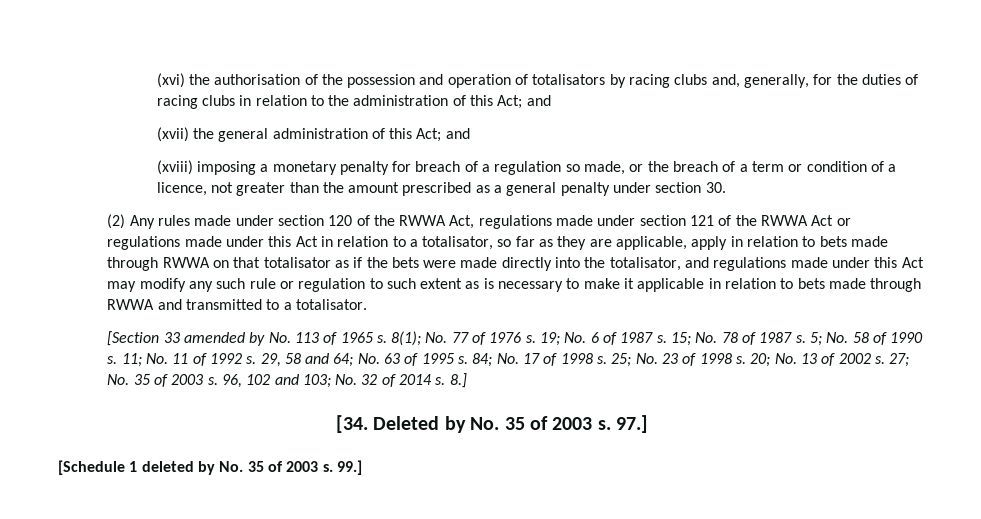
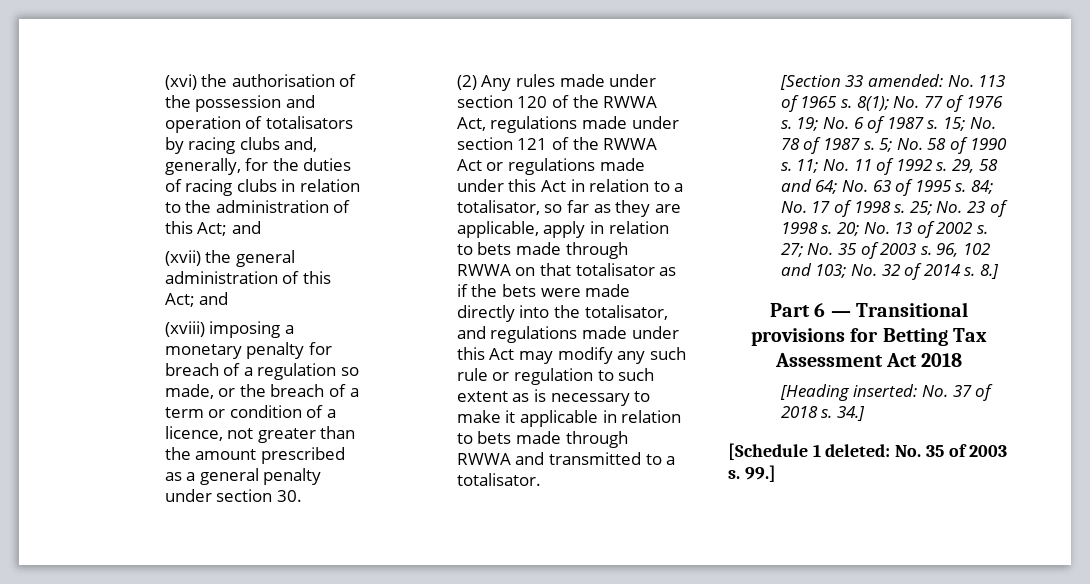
- [Section 33 amended by No. 113 of 1965 s.
+ [Section 33 amended: No. 113 of 1965 s.
- [34. Deleted by No. 35 of 2003 s. 97.]
+ Part 6 — Transitional provisions for Betting Tax Assessment Act 2018
+ [Heading inserted: No. 37 of 2018 s. 34.]
- [Schedule 1 deleted by No. 35 of 2003 s.
+ [Schedule 1 deleted: No. 35 of 2003 s.

